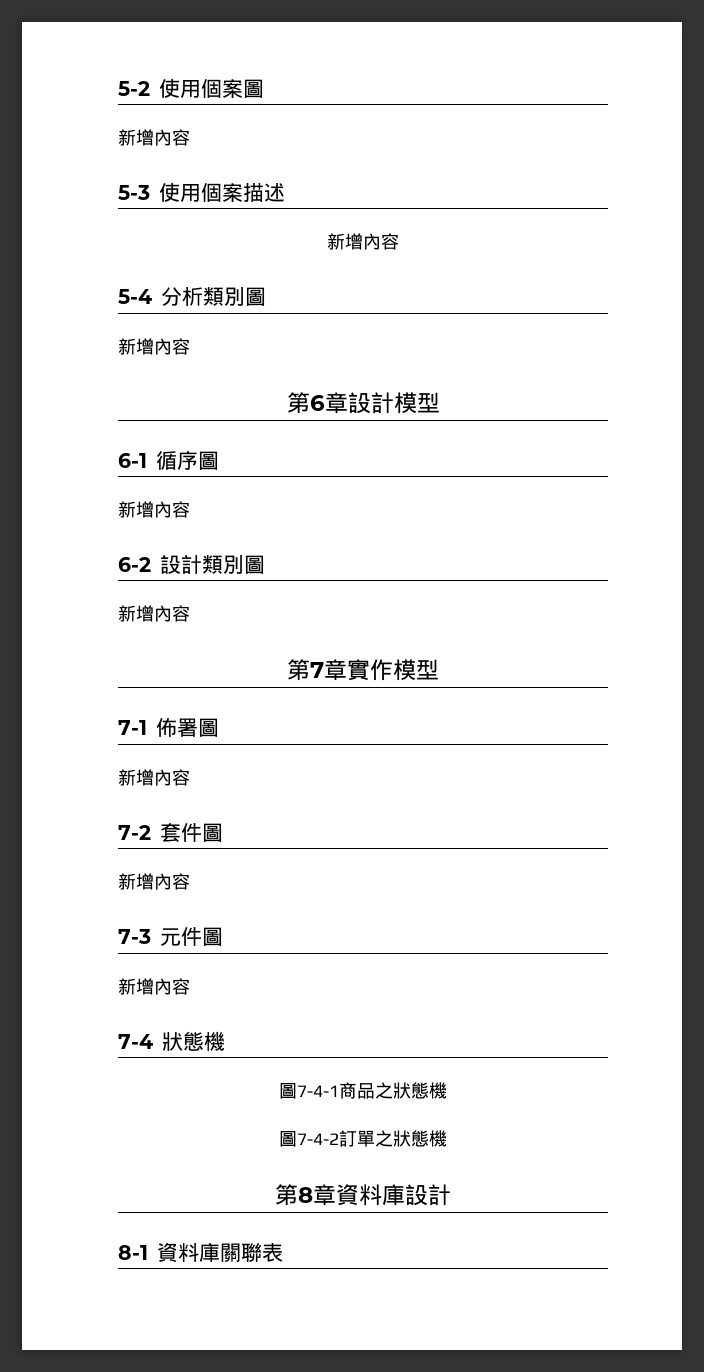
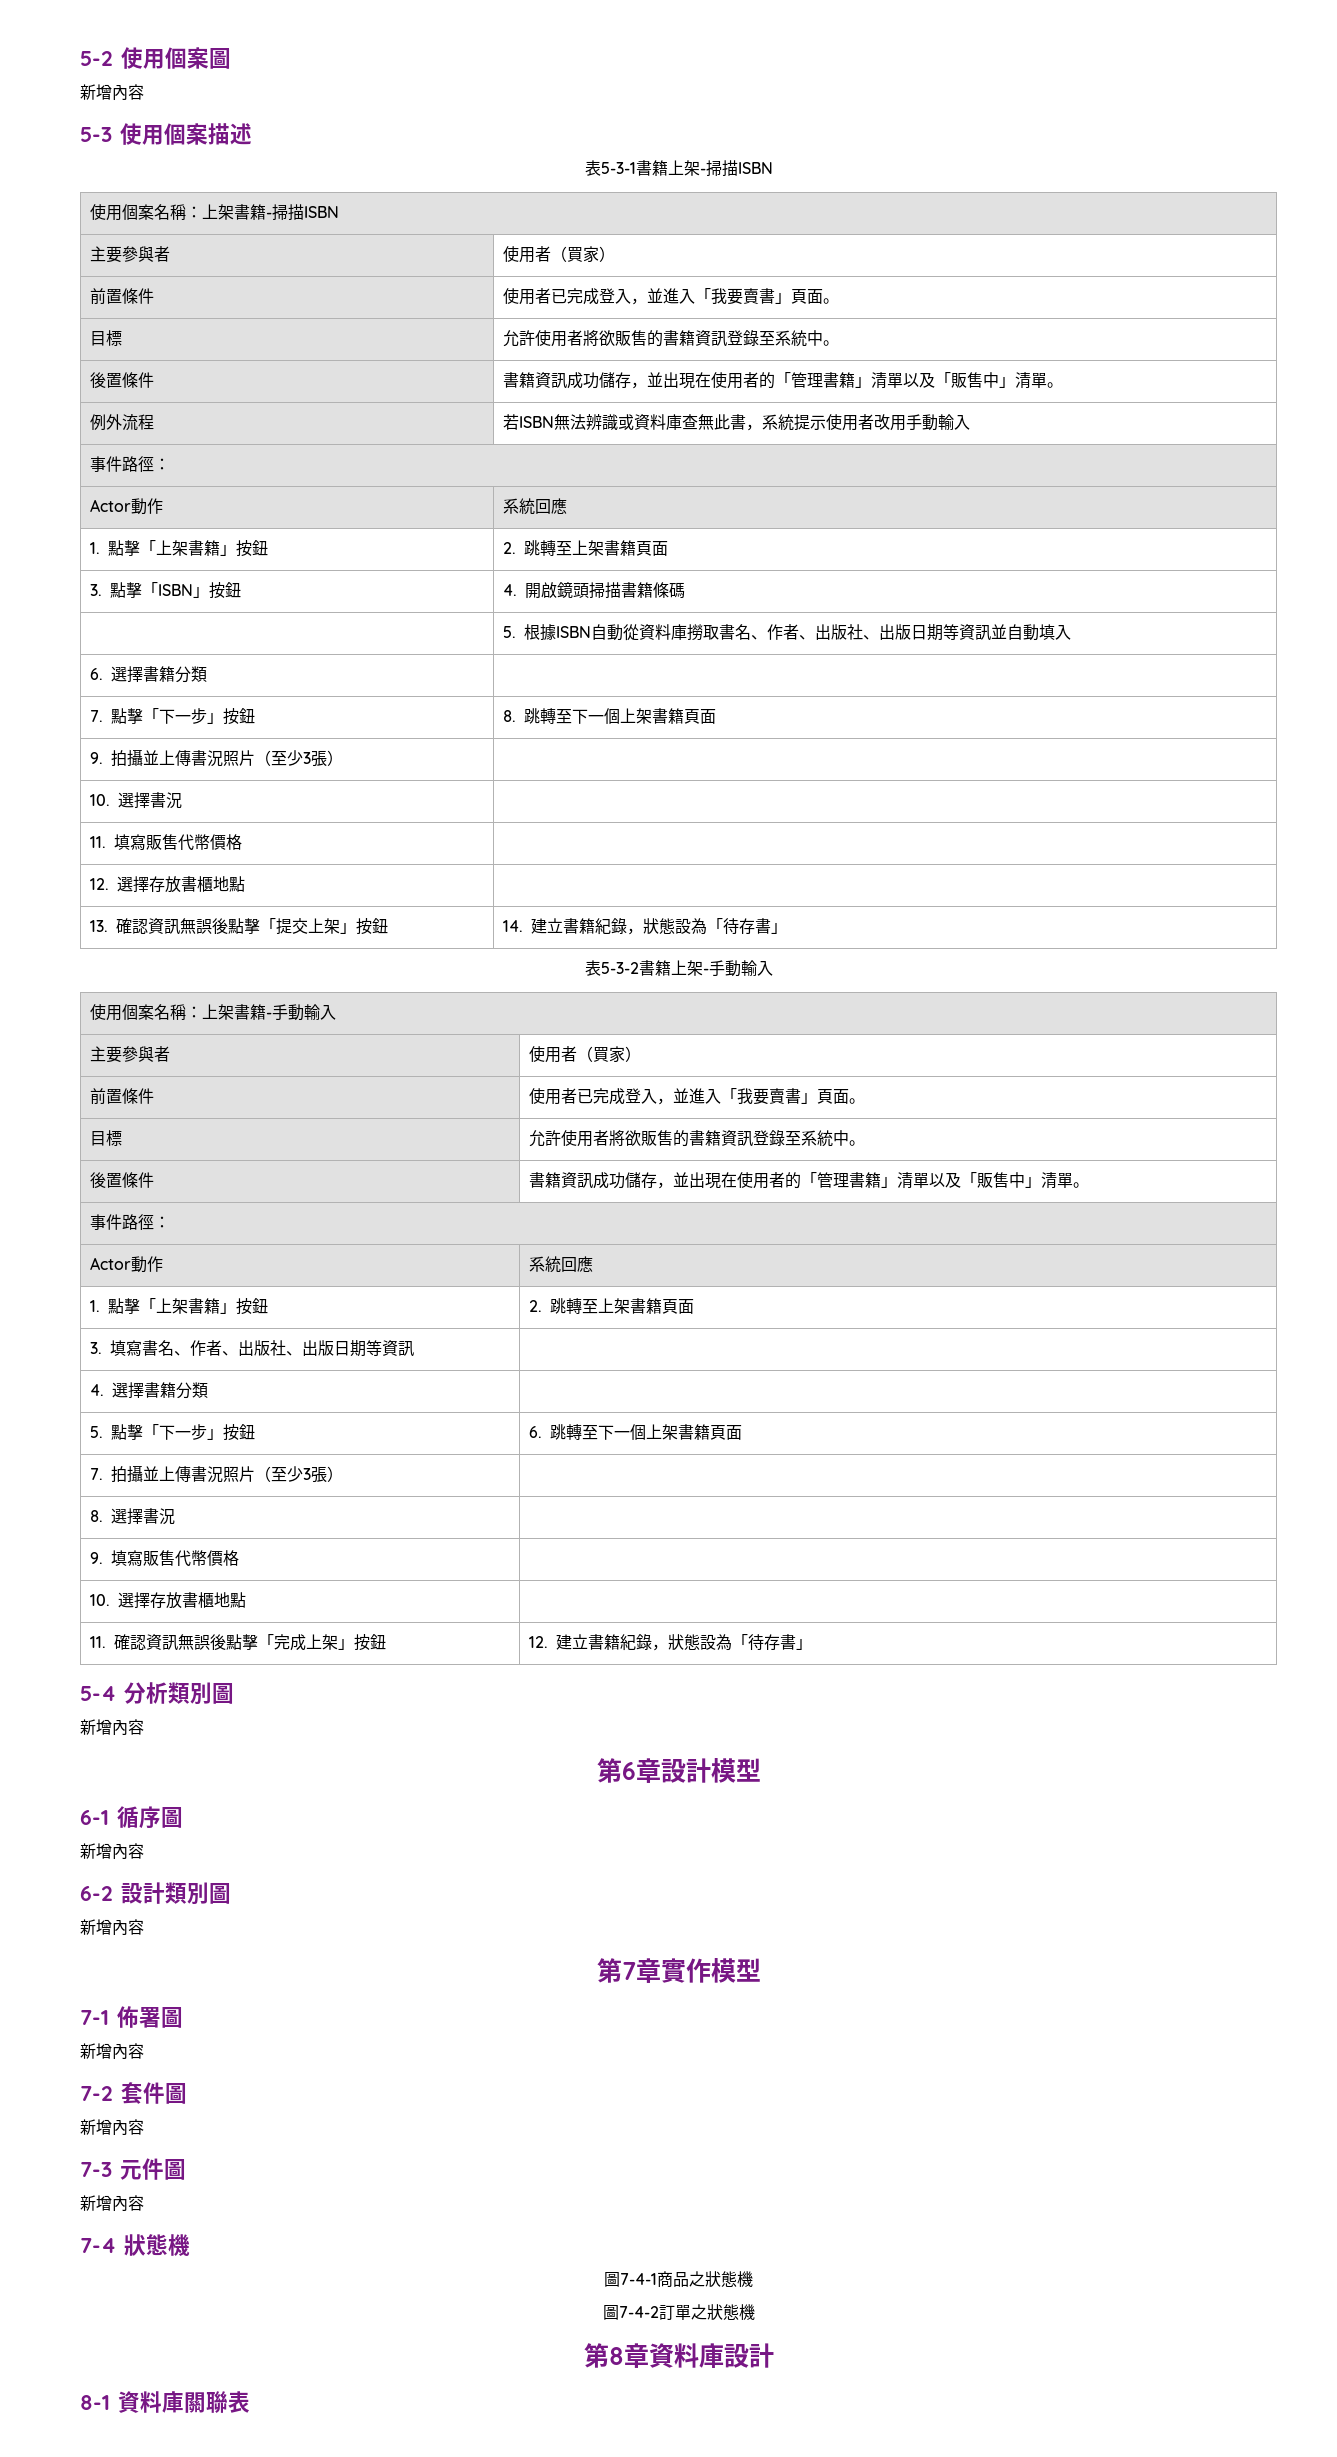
  5-3使用個案描述
- 新增內容
+ 表5-3-1書籍上架-掃描ISBN
+ 使用個案名稱：上架書籍-掃描ISBN
+ 主要參與者 | 使用者（買家）
+ 前置條件 | 使用者已完成登入，並進入「我要賣書」頁面。
+ 目標 | 允許使用者將欲販售的書籍資訊登錄至系統中。
+ 後置條件 | 書籍資訊成功儲存，並出現在使用者的「管理書籍」清單以及「販售中」清單。
+ 例外流程 | 若ISBN無法辨識或資料庫查無此書，系統提示使用者改用手動輸入
+ 事件路徑：
+ Actor動作 | 系統回應
+ 1.點擊「上架書籍」按鈕 | 2.跳轉至上架書籍頁面
+ 3.點擊「ISBN」按鈕 | 4.開啟鏡頭掃描書籍條碼
+ | 5.根據ISBN自動從資料庫撈取書名、作者、出版社、出版日期等資訊並自動填入
+ 6.選擇書籍分類 |
+ 7.點擊「下一步」按鈕 | 8.跳轉至下一個上架書籍頁面
+ 9.拍攝並上傳書況照片（至少3張） |
+ 10.選擇書況 |
+ 11.填寫販售代幣價格 |
+ 12.選擇存放書櫃地點 |
+ 13.確認資訊無誤後點擊「提交上架」按鈕 | 14.建立書籍紀錄，狀態設為「待存書」
+ 表5-3-2書籍上架-手動輸入
+ 使用個案名稱：上架書籍-手動輸入
+ 主要參與者 | 使用者（買家）
+ 前置條件 | 使用者已完成登入，並進入「我要賣書」頁面。
+ 目標 | 允許使用者將欲販售的書籍資訊登錄至系統中。
+ 後置條件 | 書籍資訊成功儲存，並出現在使用者的「管理書籍」清單以及「販售中」清單。
+ 事件路徑：
+ Actor動作 | 系統回應
+ 1.點擊「上架書籍」按鈕 | 2.跳轉至上架書籍頁面
+ 3.填寫書名、作者、出版社、出版日期等資訊 |
+ 4.選擇書籍分類 |
+ 5.點擊「下一步」按鈕 | 6.跳轉至下一個上架書籍頁面
+ 7.拍攝並上傳書況照片（至少3張） |
+ 8.選擇書況 |
+ 9.填寫販售代幣價格 |
+ 10.選擇存放書櫃地點 |
+ 11.確認資訊無誤後點擊「完成上架」按鈕 | 12.建立書籍紀錄，狀態設為「待存書」

